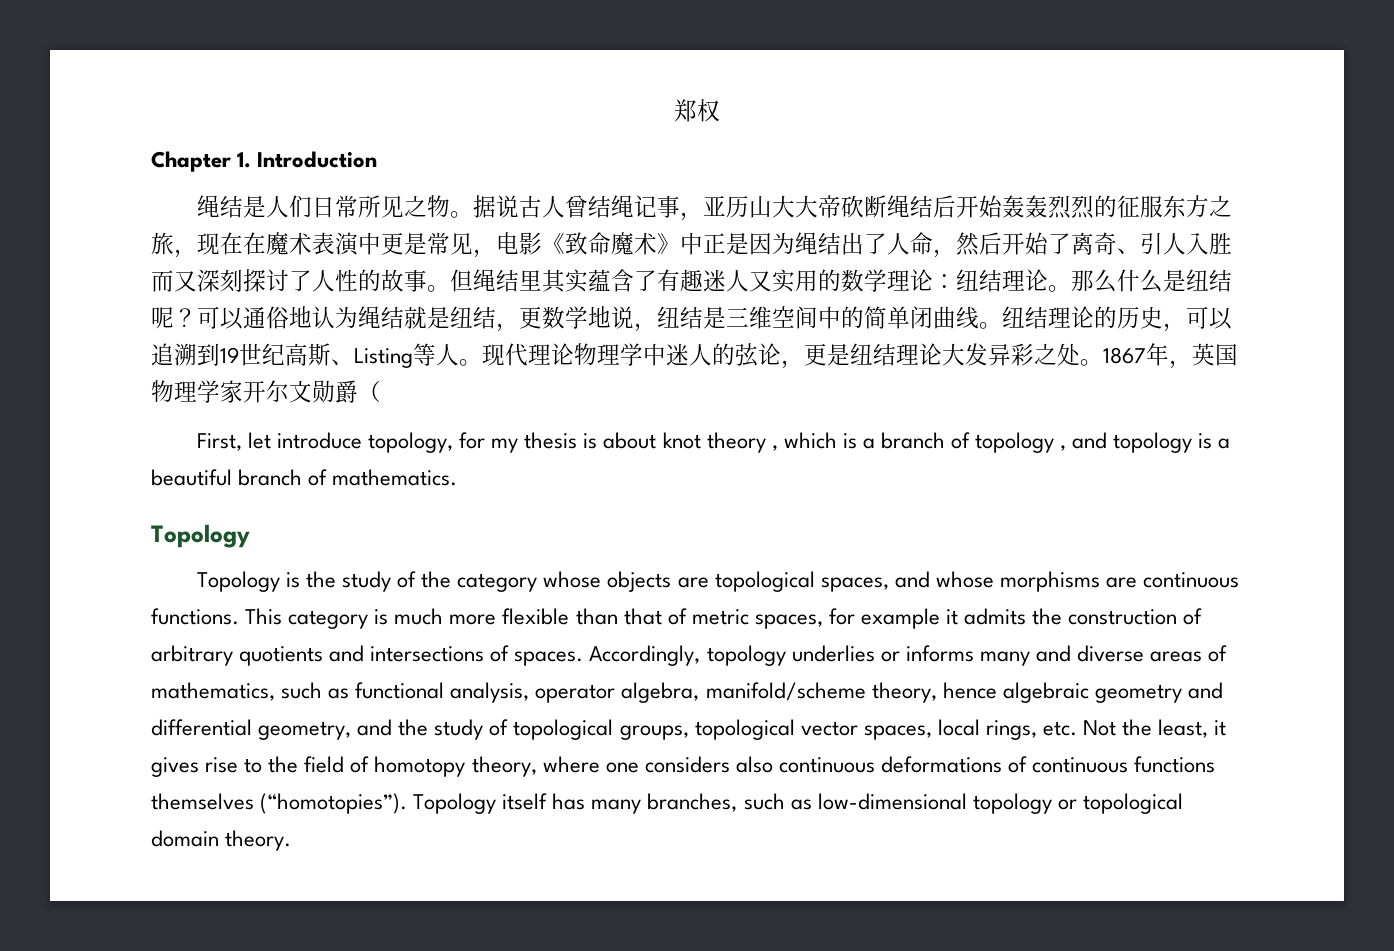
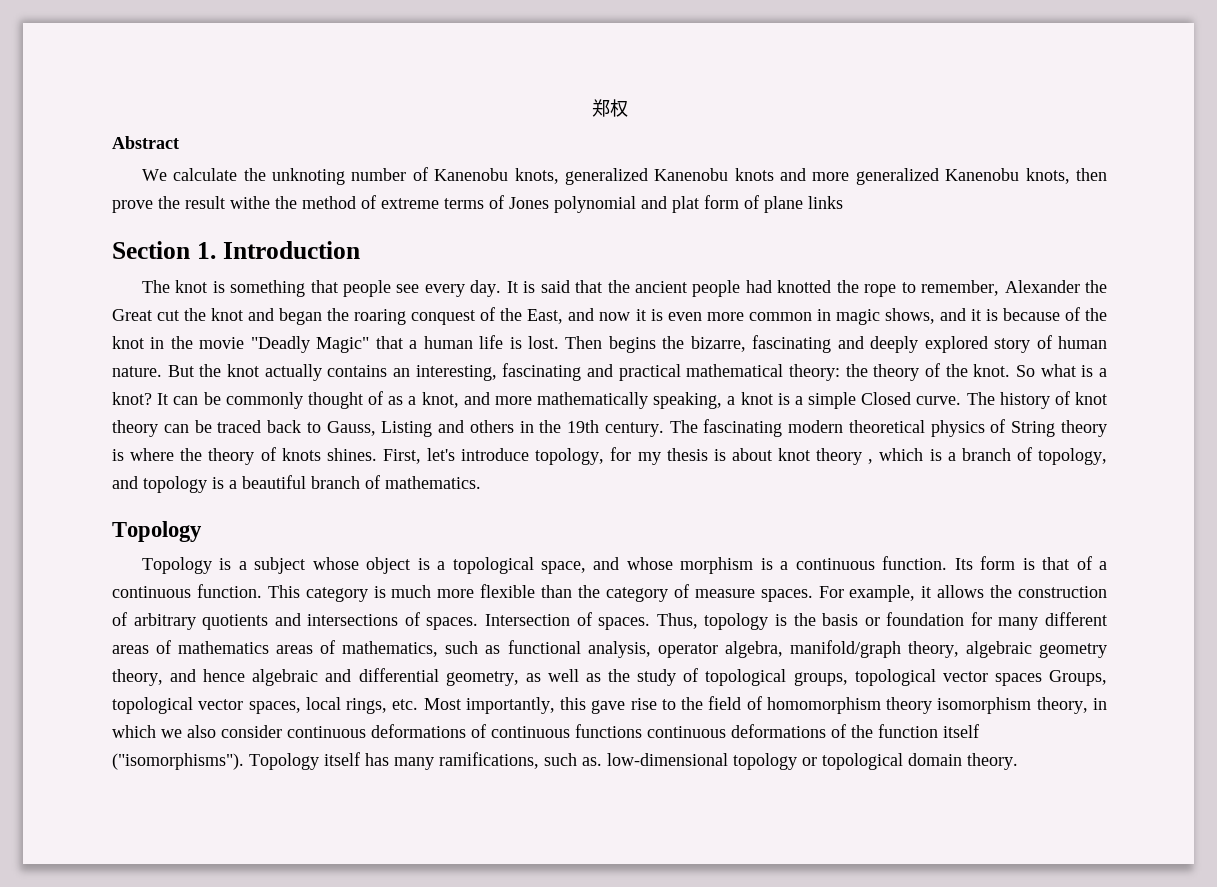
- Chapter 1. Introduction
- 绳结是人们日常所见之物。据说古人曾结绳记事，亚历山大大帝砍断绳结后开始轰轰烈烈的征服东方之旅，现在在魔术表演中更是常见，电影《致命魔术》中正是因为绳结出了人命，然后开始了离奇、引人入胜而又深刻探讨了人性的故事。但绳结里其实蕴含了有趣迷人又实用的数学理论：纽结理论。那么什么是纽结呢？可以通俗地认为绳结就是纽结，更数学地说，纽结是三维空间中的简单闭曲线。纽结理论的历史，可以追溯到19世纪高斯、Listing等人。现代理论物理学中迷人的弦论，更是纽结理论大发异彩之处。1867年，英国物理学家开尔文勋爵（
- First, let introduce topology, for my thesis is about knot theory , which is a branch of topology , and topology is a beautiful branch of mathematics.
+ Abstract
+ We calculate the unknoting number of Kanenobu knots, generalized Kanenobu knots and more generalized Kanenobu knots, then prove the result withe the method of extreme terms of Jones polynomial and plat form of plane links
+ Section 1. Introduction
+ The knot is something that people see every day. It is said that the ancient people had knotted the rope to remember, Alexander the Great cut the knot and began the roaring conquest of the East, and now it is even more common in magic shows, and it is because of the knot in the movie "Deadly Magic" that a human life is lost. Then begins the bizarre, fascinating and deeply explored story of human nature. But the knot actually contains an interesting, fascinating and practical mathematical theory: the theory of the knot. So what is a knot? It can be commonly thought of as a knot, and more mathematically speaking, a knot is a simple Closed curve. The history of knot theory can be traced back to Gauss, Listing and others in the 19th century. The fascinating modern theoretical physics of String theory is where the theory of knots shines. First, let's introduce topology, for my thesis is about knot theory , which is a branch of topology, and topology is a beautiful branch of mathematics.
- Topology is the study of the category whose objects are topological spaces, and whose morphisms are continuous functions.
+ Topology is a subject whose object is a topological space, and whose morphism is a continuous function. Its form is that of a continuous function.
- This category is much more flexible than that of metric spaces, for example it admits the construction of arbitrary quotients and intersections of spaces.
+ This category is much more flexible than the category of measure spaces. For example, it allows the construction of arbitrary quotients and intersections of spaces.
- Accordingly, topology underlies or informs many and diverse areas of mathematics, such as functional analysis, operator algebra, manifold/scheme theory, hence algebraic geometry and differential geometry, and the study of topological groups, topological vector spaces, local rings, etc. Not the least, it gives rise to the field of homotopy theory, where one considers also continuous deformations of continuous functions themselves (“homotopies”).
+ Intersection of spaces. Thus, topology is the basis or foundation for many different areas of mathematics areas of mathematics, such as functional analysis, operator algebra, manifold/graph theory, algebraic geometry theory, and hence algebraic and differential geometry, as well as the study of topological groups, topological vector spaces Groups, topological vector spaces, local rings, etc. Most importantly, this gave rise to the field of homomorphism theory isomorphism theory, in which we also consider continuous deformations of continuous functions continuous deformations of the function itself ("isomorphisms").
- Topology itself has many branches, such as low-dimensional topology or topological domain theory.
+ Topology itself has many ramifications, such as. low-dimensional topology or topological domain theory.

